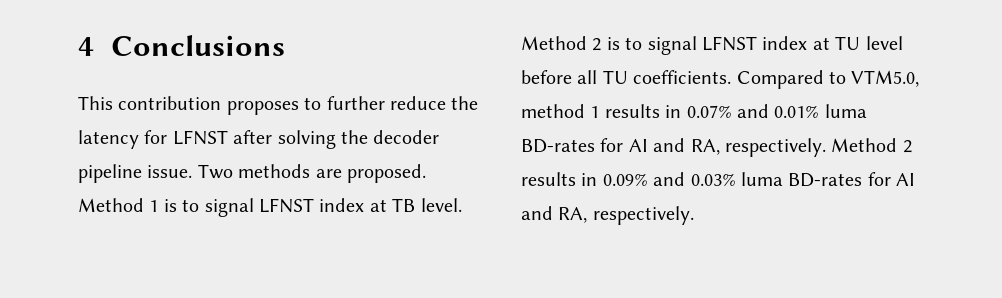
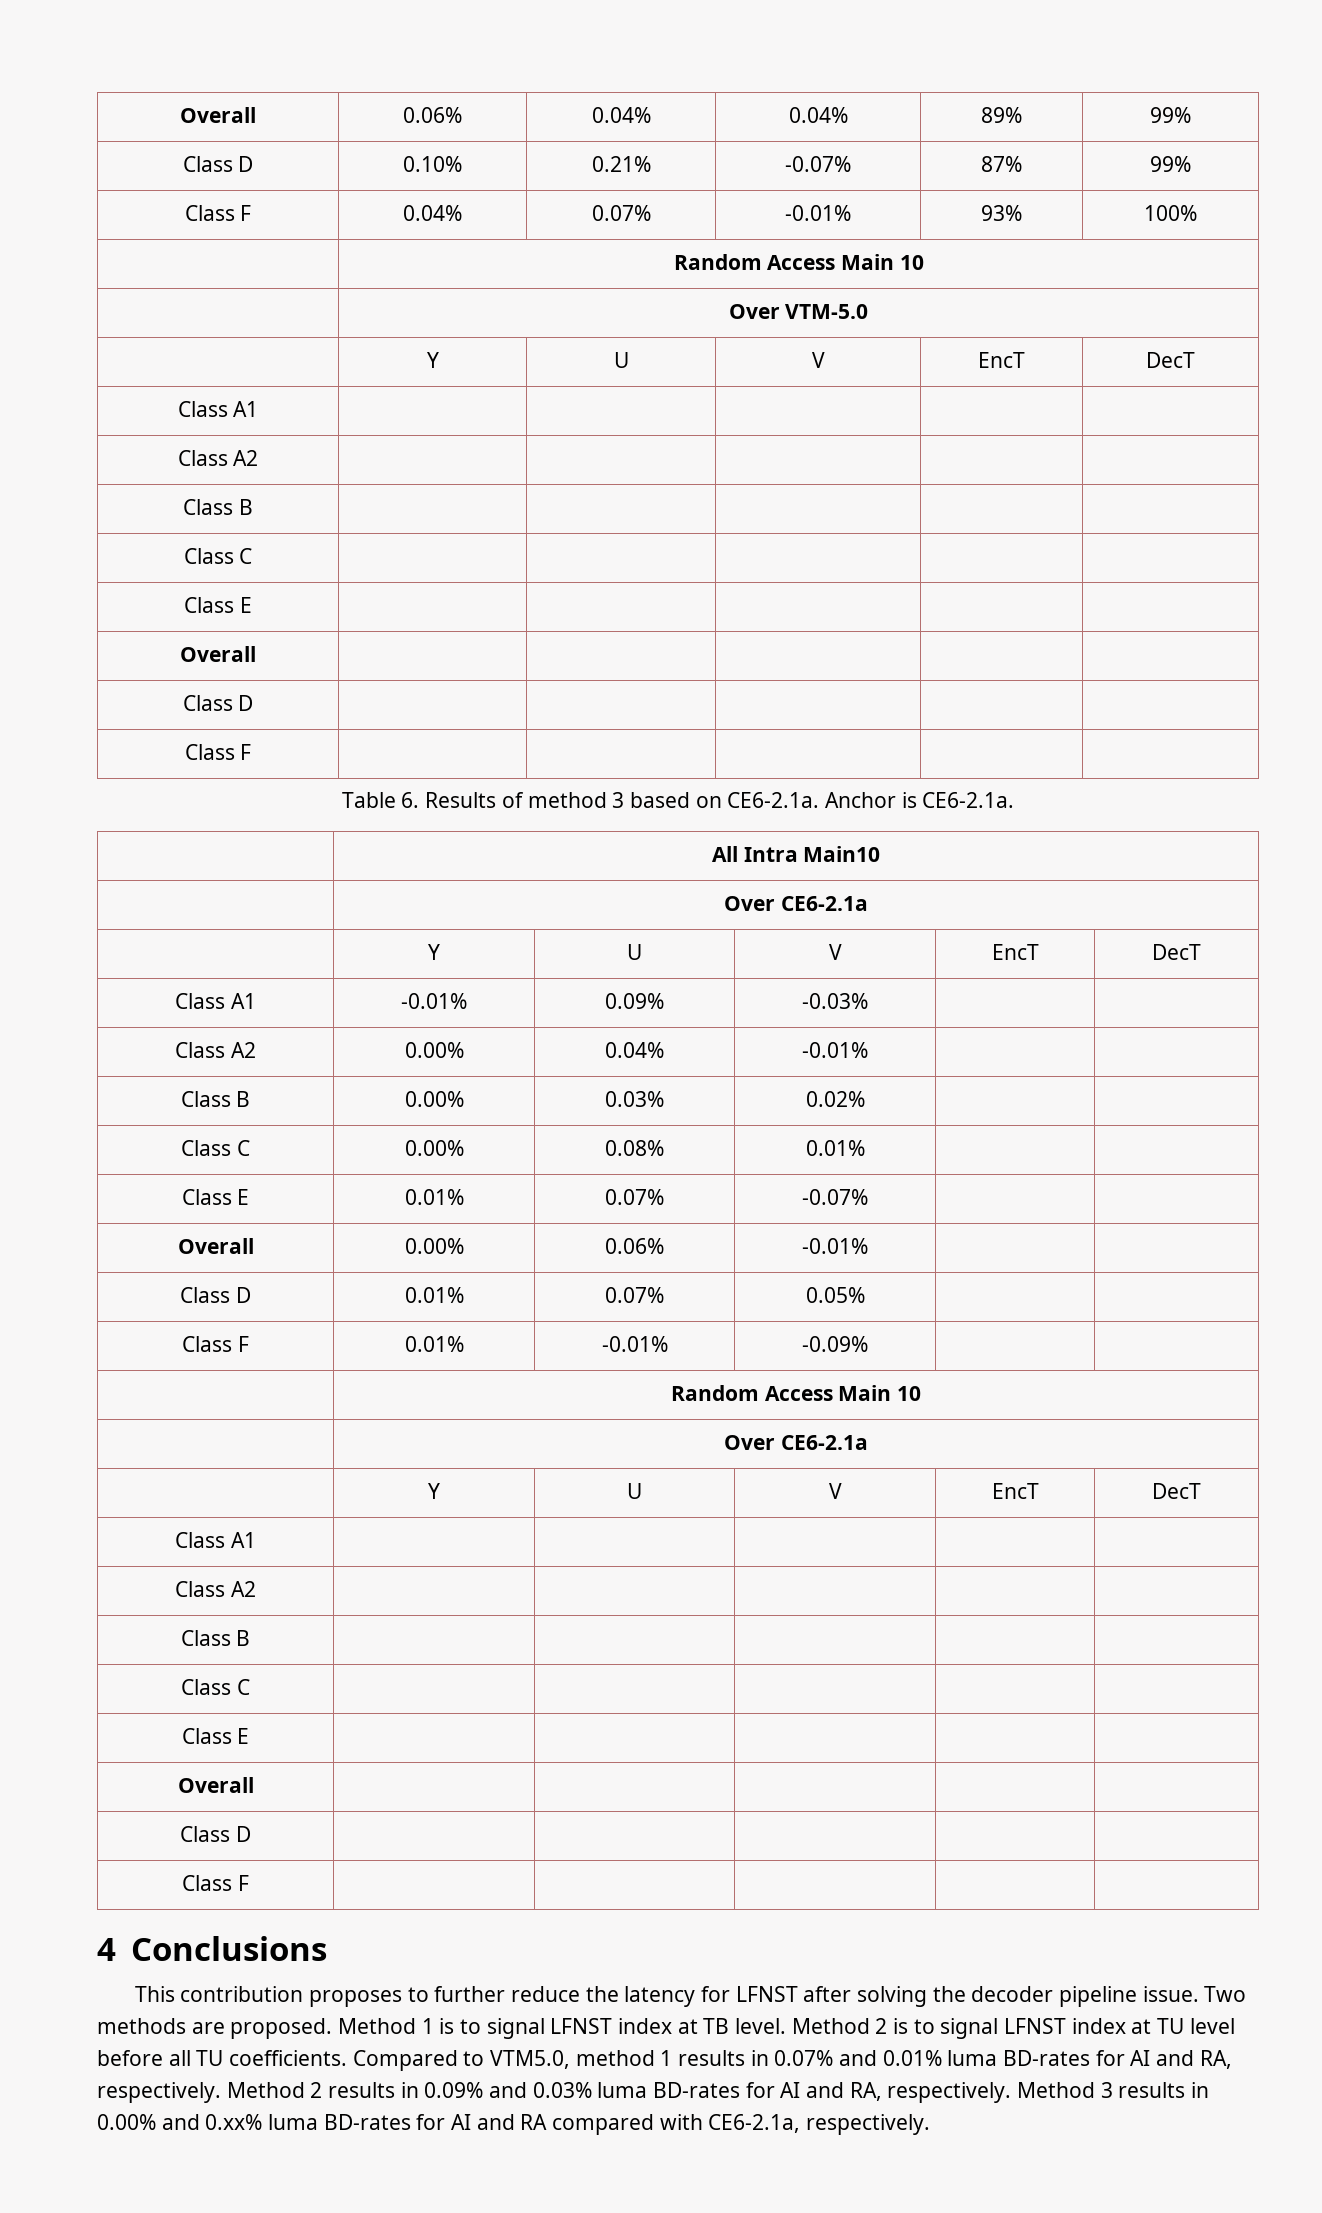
+ Overall | 0.06% | 0.04% | 0.04% | 89% | 99%
+ Class D | 0.10% | 0.21% | -0.07% | 87% | 99%
+ Class F | 0.04% | 0.07% | -0.01% | 93% | 100%
+ | Random Access Main 10
+ | Over VTM-5.0
+ | Y | U | V | EncT | DecT
+ Class A1 | | | | |
+ Class A2 | | | | |
+ Class B | | | | |
+ Class C | | | | |
+ Class E | | | | |
+ Overall | | | | |
+ Class D | | | | |
+ Class F | | | | |
+ Table 6. Results of method 3 based on CE6-2.1a. Anchor is CE6-2.1a.
+ | All Intra Main10
+ | Over CE6-2.1a
+ | Y | U | V | EncT | DecT
+ Class A1 | -0.01% | 0.09% | -0.03% | |
+ Class A2 | 0.00% | 0.04% | -0.01% | |
+ Class B | 0.00% | 0.03% | 0.02% | |
+ Class C | 0.00% | 0.08% | 0.01% | |
+ Class E | 0.01% | 0.07% | -0.07% | |
+ Overall | 0.00% | 0.06% | -0.01% | |
+ Class D | 0.01% | 0.07% | 0.05% | |
+ Class F | 0.01% | -0.01% | -0.09% | |
+ | Random Access Main 10
+ | Over CE6-2.1a
+ | Y | U | V | EncT | DecT
+ Class A1 | | | | |
+ Class A2 | | | | |
+ Class B | | | | |
+ Class C | | | | |
+ Class E | | | | |
+ Overall | | | | |
+ Class D | | | | |
+ Class F | | | | |
+ Method 3 results in 0.00% and 0.xx% luma BD-rates for AI and RA compared with CE6-2.1a, respectively.

